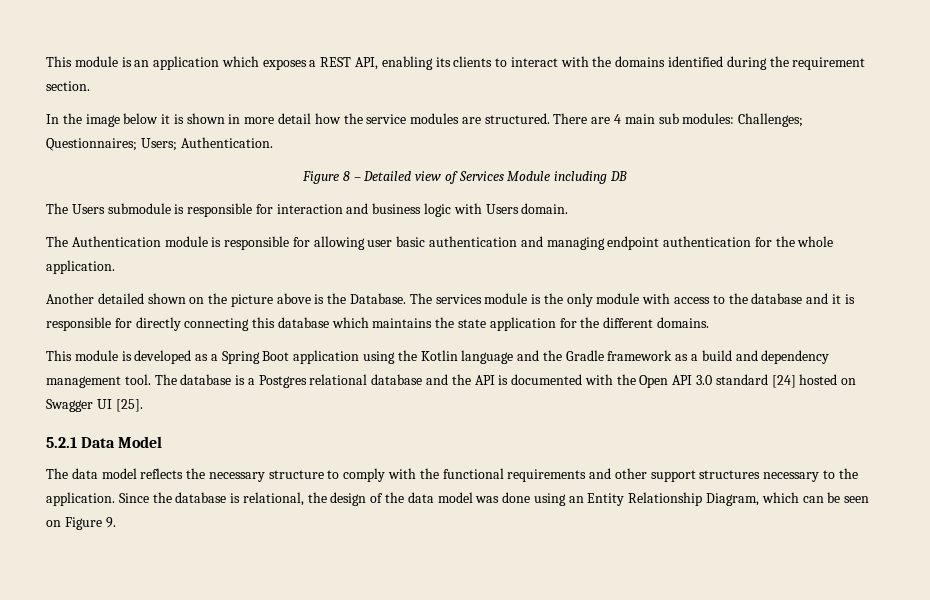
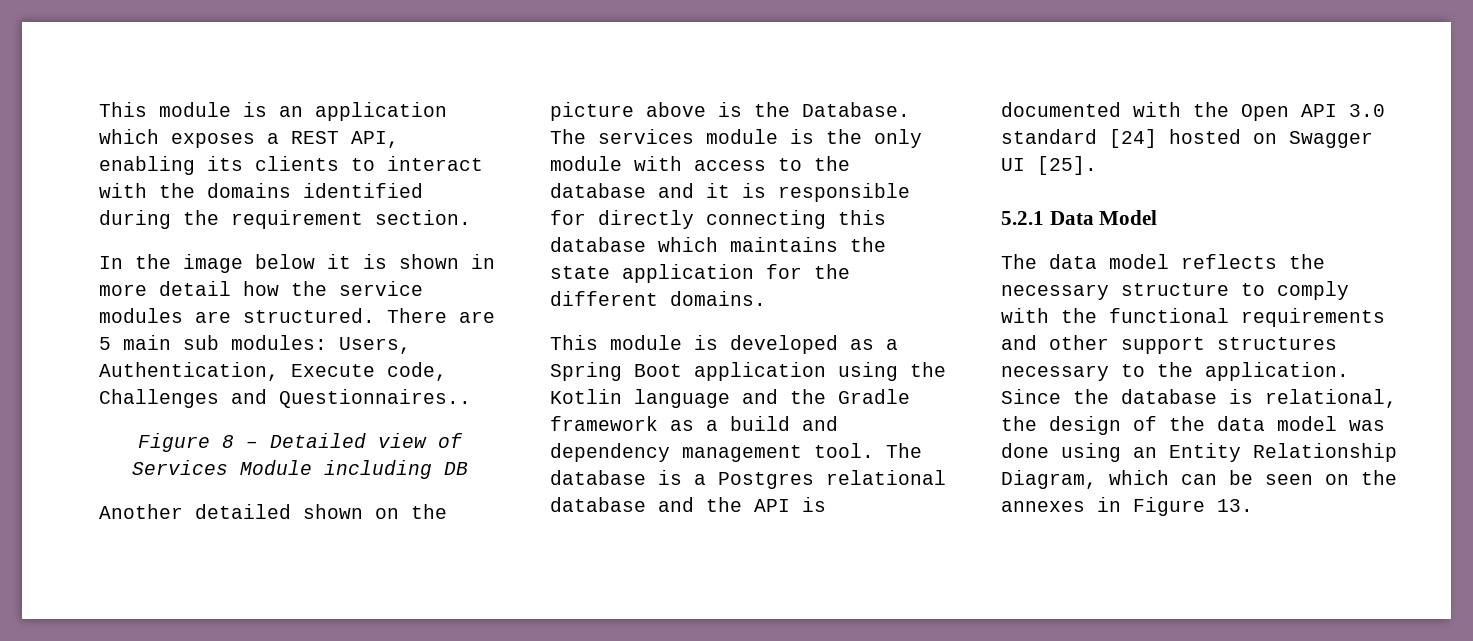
- There are 4 main sub modules: Challenges; Questionnaires; Users; Authentication.
+ There are 5 main sub modules: Users, Authentication, Execute code, Challenges and Questionnaires..
- The Users submodule is responsible for interaction and business logic with Users domain.
- The Authentication module is responsible for allowing user basic authentication and managing endpoint authentication for the whole application.
- Since the database is relational, the design of the data model was done using an Entity Relationship Diagram, which can be seen on Figure 9.
+ Since the database is relational, the design of the data model was done using an Entity Relationship Diagram, which can be seen on the annexes in Figure 13.

